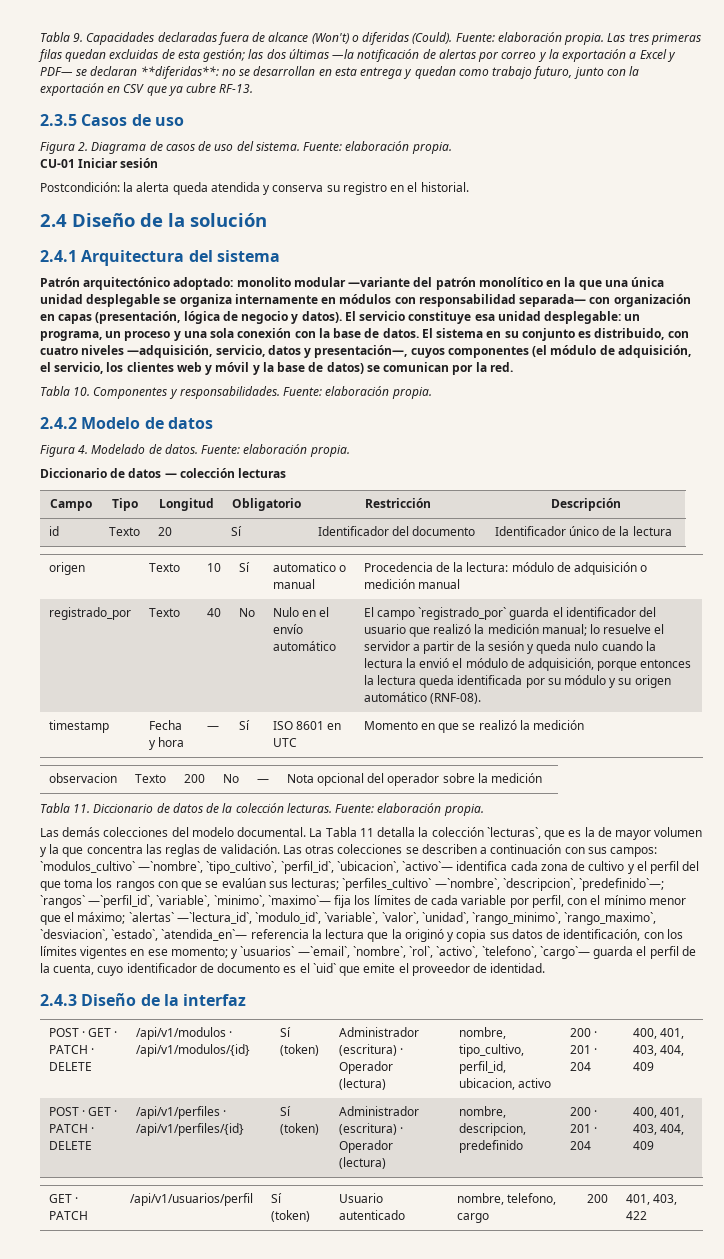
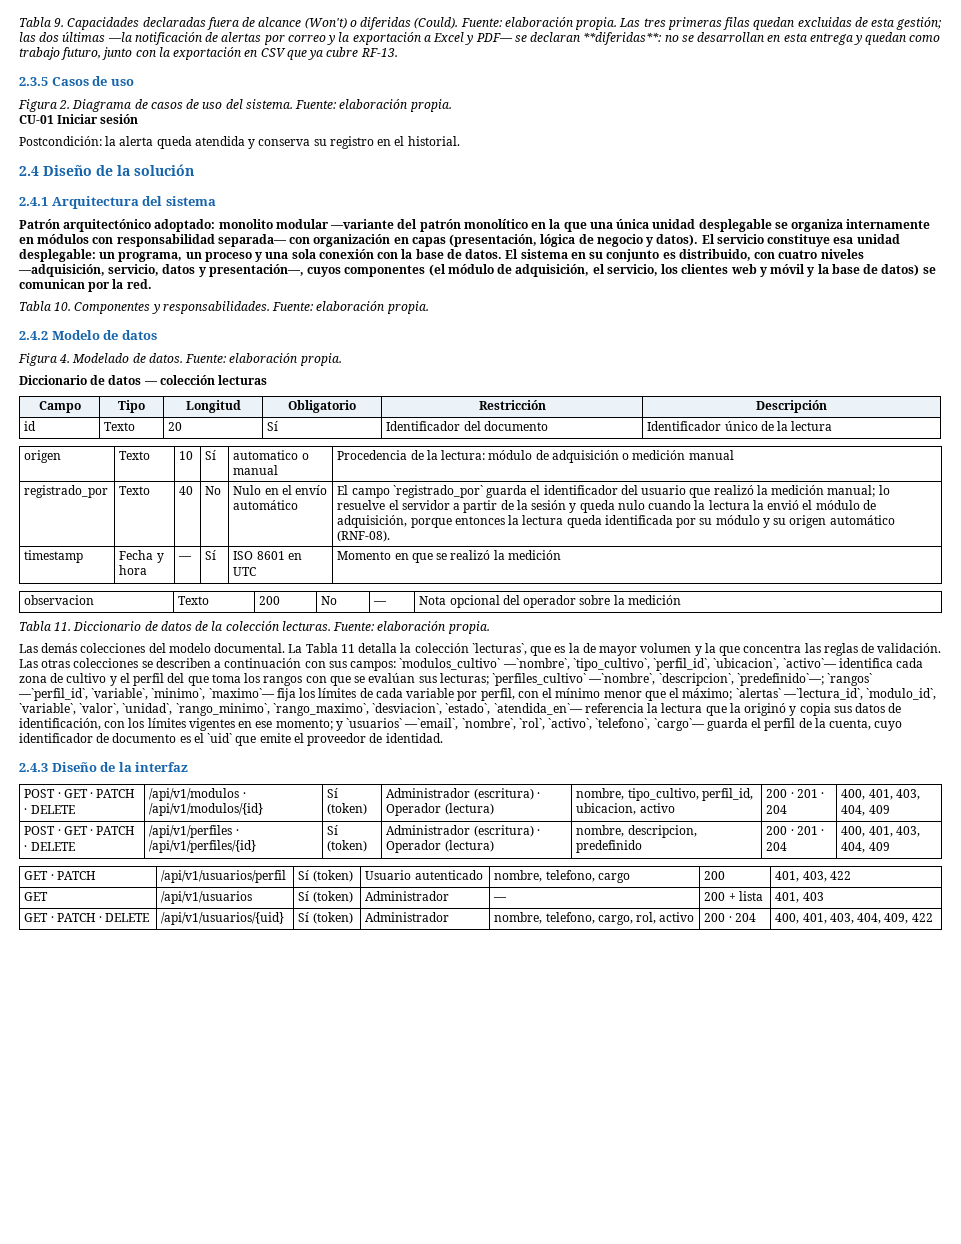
+ GET | /api/v1/usuarios | Sí (token) | Administrador | — | 200 + lista | 401, 403
+ GET · PATCH · DELETE | /api/v1/usuarios/{uid} | Sí (token) | Administrador | nombre, telefono, cargo, rol, activo | 200 · 204 | 400, 401, 403, 404, 409, 422

